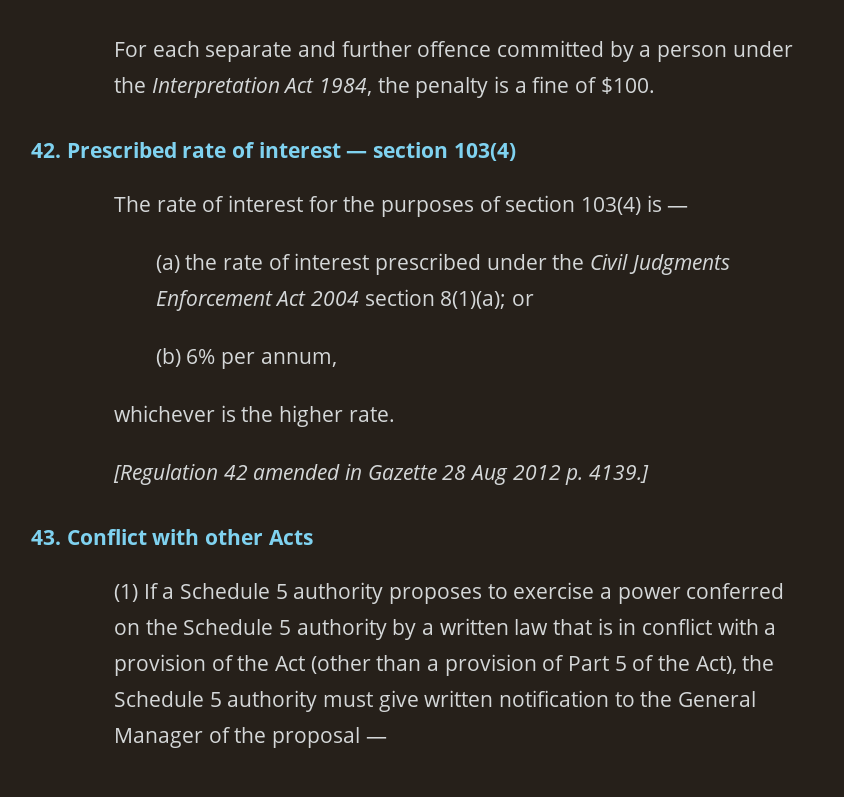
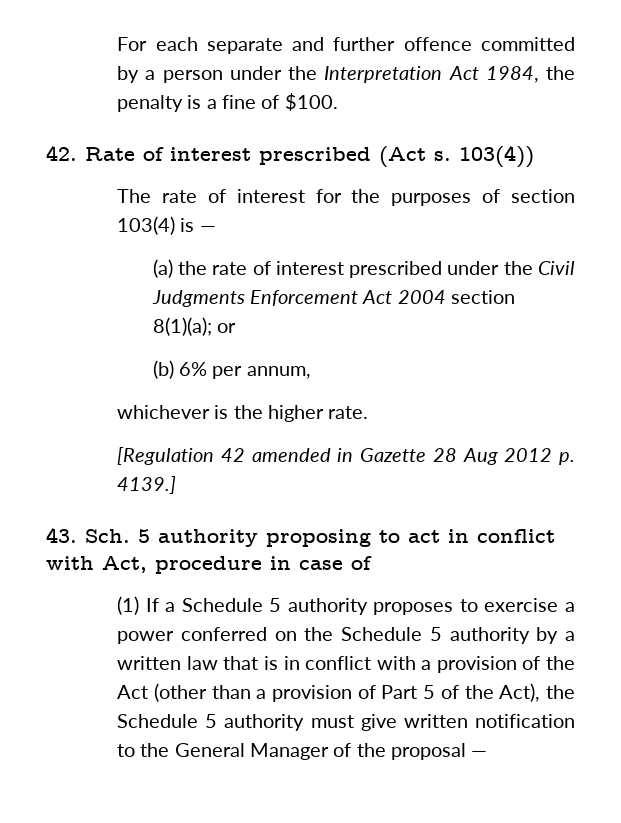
- 42. Prescribed rate of interest — section 103(4)
+ 42. Rate of interest prescribed (Act s. 103(4))
- 43. Conflict with other Acts
+ 43. Sch. 5 authority proposing to act in conflict with Act, procedure in case of

